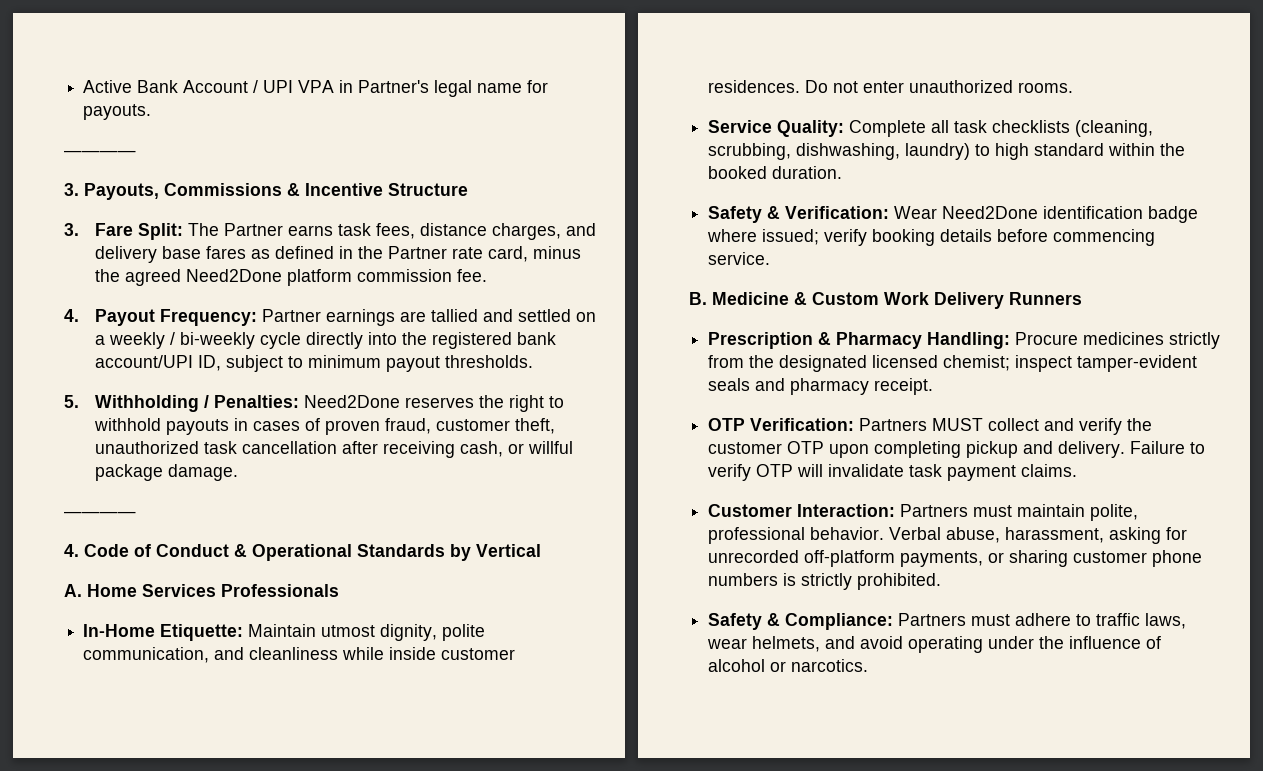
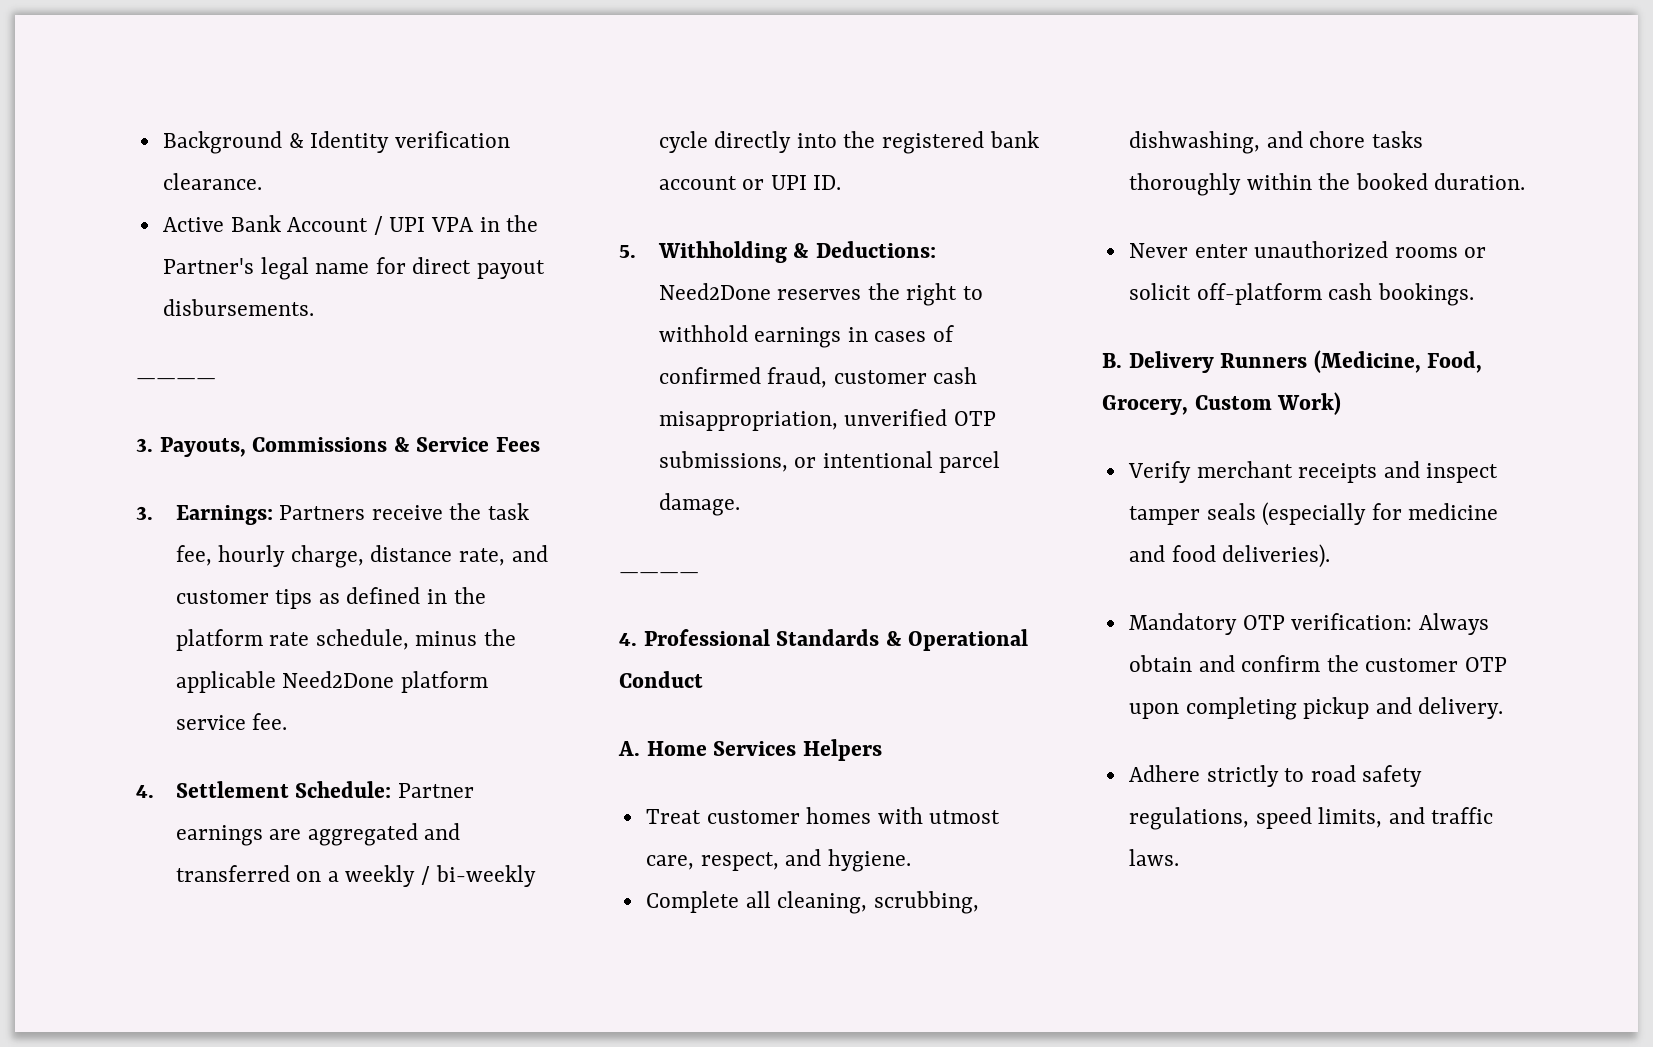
+ Background & Identity verification clearance.
- Active Bank Account / UPI VPA in Partner's legal name for payouts.
+ Active Bank Account / UPI VPA in the Partner's legal name for direct payout disbursements.
- 3. Payouts, Commissions & Incentive Structure
- 3. Fare Split: The Partner earns task fees, distance charges, and delivery base fares as defined in the Partner rate card, minus the agreed Need2Done platform commission fee.
+ 3. Payouts, Commissions & Service Fees
+ 3. Earnings: Partners receive the task fee, hourly charge, distance rate, and customer tips as defined in the platform rate schedule, minus the applicable Need2Done platform service fee.
- 4. Payout Frequency: Partner earnings are tallied and settled on a weekly / bi-weekly cycle directly into the registered bank account/UPI ID, subject to minimum payout thresholds.
+ 4. Settlement Schedule: Partner earnings are aggregated and transferred on a weekly / bi-weekly cycle directly into the registered bank account or UPI ID.
- 5. Withholding / Penalties: Need2Done reserves the right to withhold payouts in cases of proven fraud, customer theft, unauthorized task cancellation after receiving cash, or willful package damage.
+ 5. Withholding & Deductions: Need2Done reserves the right to withhold earnings in cases of confirmed fraud, customer cash misappropriation, unverified OTP submissions, or intentional parcel damage.
  ————
- 4. Code of Conduct & Operational Standards by Vertical
- A. Home Services Professionals
- In-Home Etiquette: Maintain utmost dignity, polite communication, and cleanliness while inside customer residences. Do not enter unauthorized rooms.
- Service Quality: Complete all task checklists (cleaning, scrubbing, dishwashing, laundry) to high standard within the booked duration.
- Safety & Verification: Wear Need2Done identification badge where issued; verify booking details before commencing service.
- B. Medicine & Custom Work Delivery Runners
- Prescription & Pharmacy Handling: Procure medicines strictly from the designated licensed chemist; inspect tamper-evident seals and pharmacy receipt.
- OTP Verification: Partners MUST collect and verify the customer OTP upon completing pickup and delivery. Failure to verify OTP will invalidate task payment claims.
- Customer Interaction: Partners must maintain polite, professional behavior. Verbal abuse, harassment, asking for unrecorded off-platform payments, or sharing customer phone numbers is strictly prohibited.
- Safety & Compliance: Partners must adhere to traffic laws, wear helmets, and avoid operating under the influence of alcohol or narcotics.
+ 4. Professional Standards & Operational Conduct
+ A. Home Services Helpers
+ Treat customer homes with utmost care, respect, and hygiene.
+ Complete all cleaning, scrubbing, dishwashing, and chore tasks thoroughly within the booked duration.
+ Never enter unauthorized rooms or solicit off-platform cash bookings.
+ B. Delivery Runners (Medicine, Food, Grocery, Custom Work)
+ Verify merchant receipts and inspect tamper seals (especially for medicine and food deliveries).
+ Mandatory OTP verification: Always obtain and confirm the customer OTP upon completing pickup and delivery.
+ Adhere strictly to road safety regulations, speed limits, and traffic laws.

